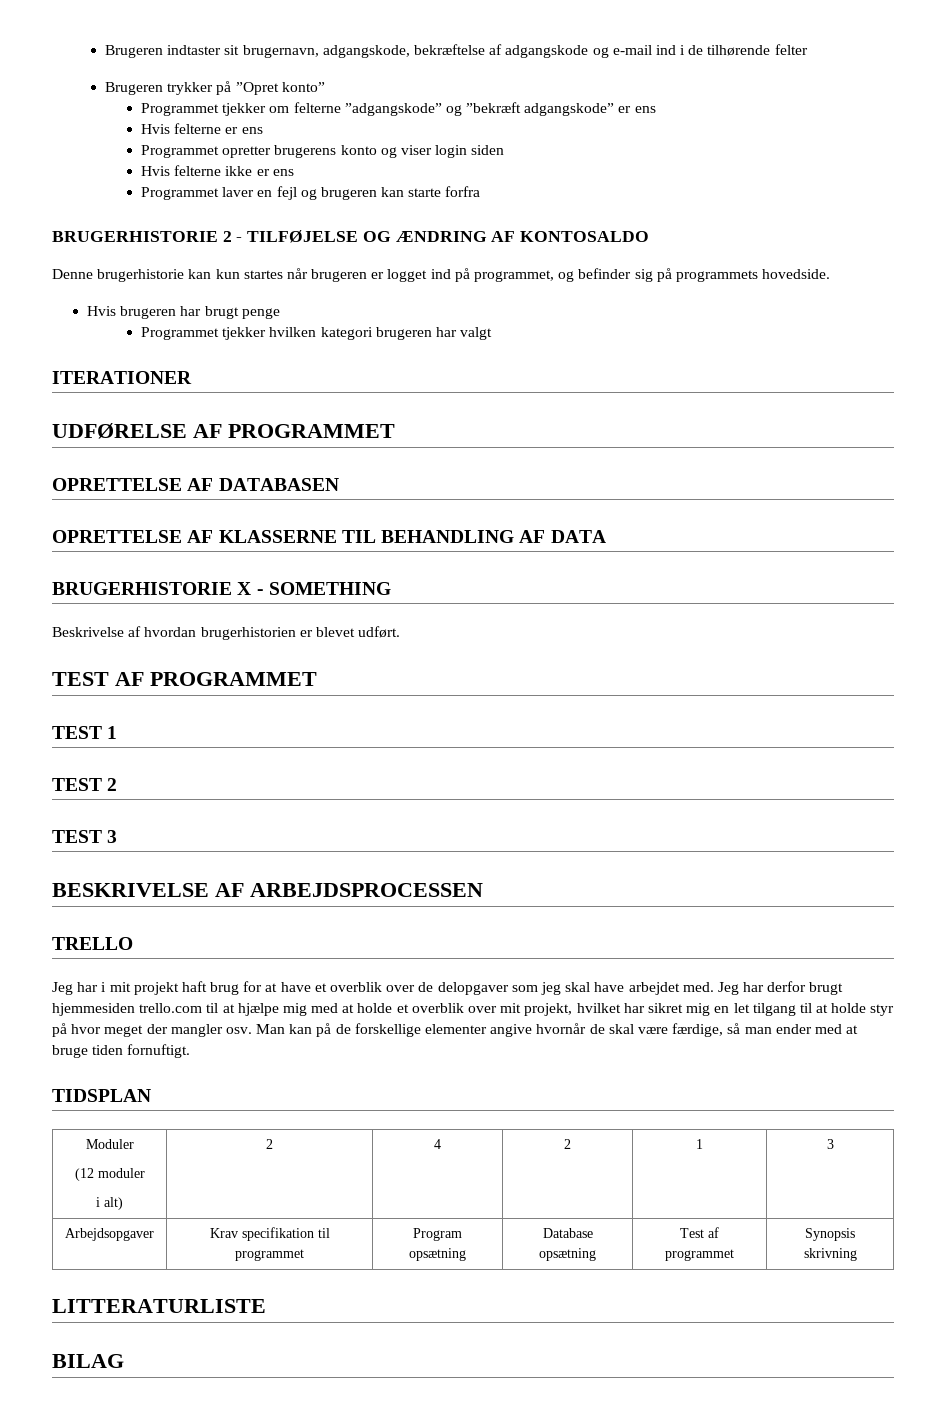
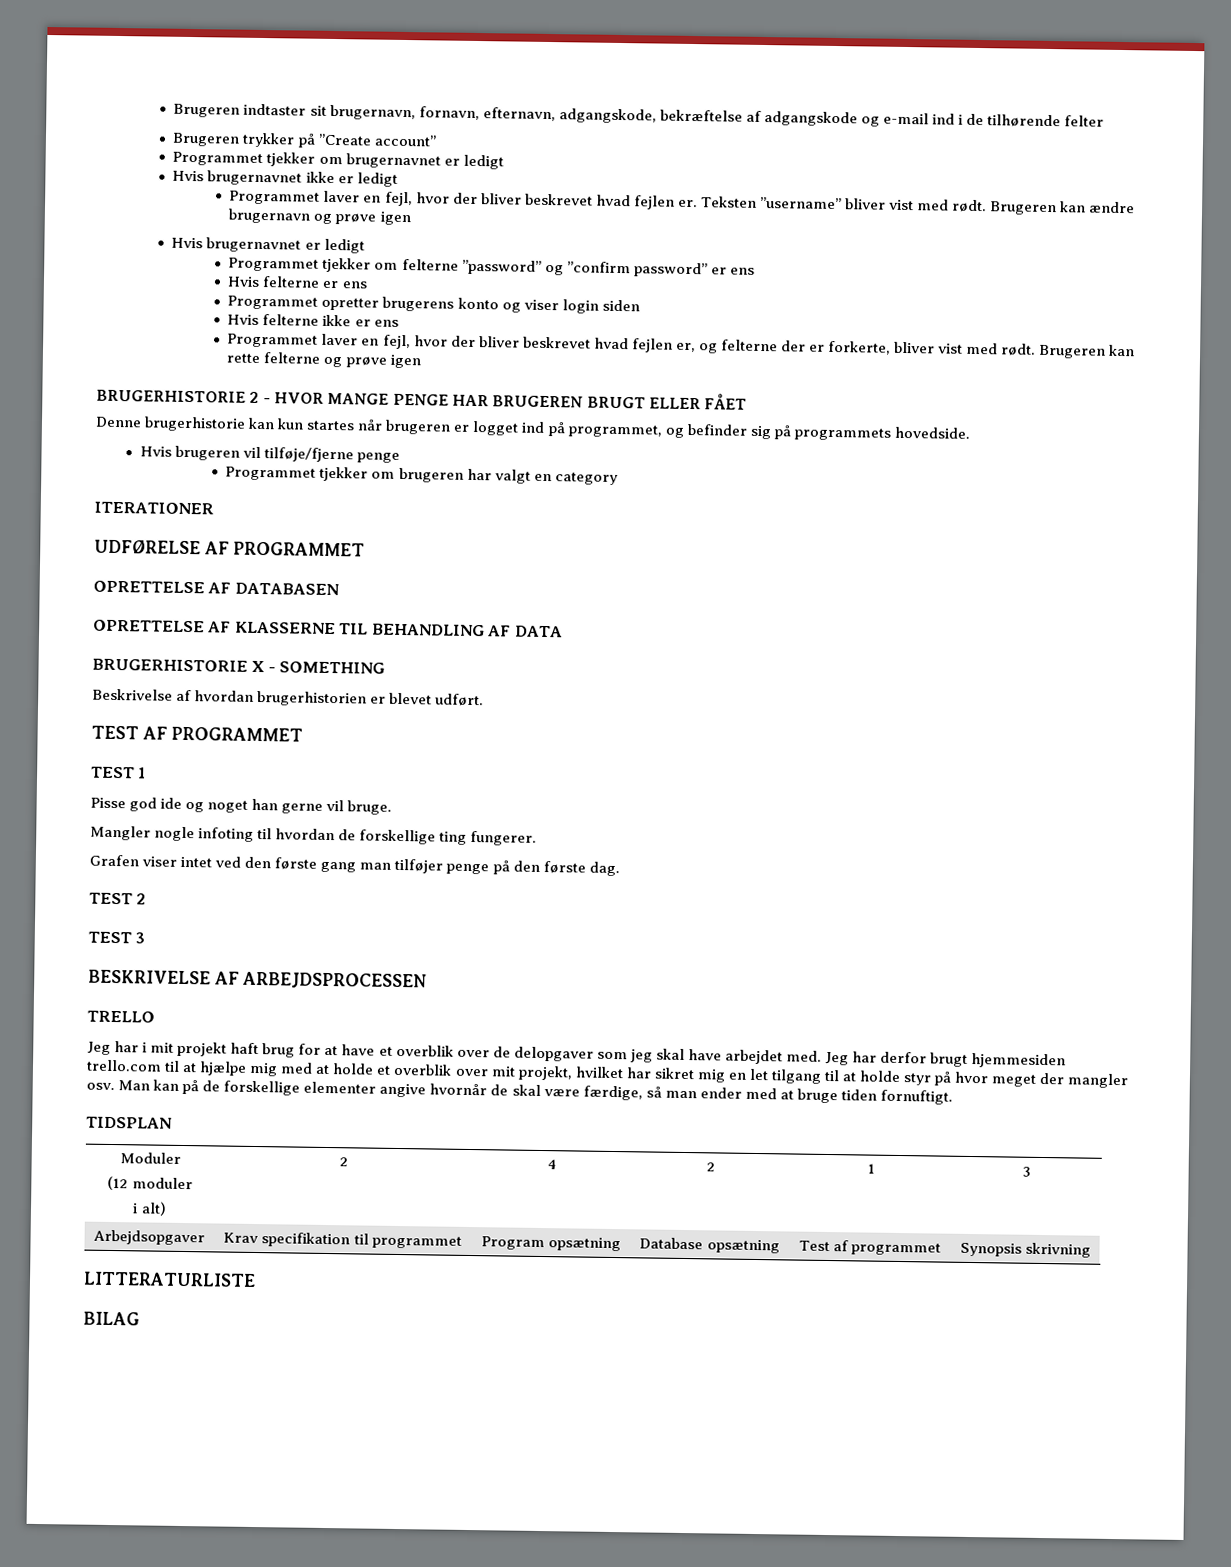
- Brugeren indtaster sit brugernavn, adgangskode, bekræftelse af adgangskode og e-mail ind i de tilhørende felter
+ Brugeren indtaster sit brugernavn, fornavn, efternavn, adgangskode, bekræftelse af adgangskode og e-mail ind i de tilhørende felter
- Brugeren trykker på ”Opret konto”
+ Brugeren trykker på ”Create account”
+ Programmet tjekker om brugernavnet er ledigt
+ Hvis brugernavnet ikke er ledigt
+ Programmet laver en fejl, hvor der bliver beskrevet hvad fejlen er. Teksten ”username” bliver vist med rødt. Brugeren kan ændre brugernavn og prøve igen
+ Hvis brugernavnet er ledigt
- Programmet tjekker om felterne ”adgangskode” og ”bekræft adgangskode” er ens
+ Programmet tjekker om felterne ”password” og ”confirm password” er ens
- Programmet laver en fejl og brugeren kan starte forfra
- BRUGERHISTORIE 2 - TILFØJELSE OG ÆNDRING AF KONTOSALDO
+ Programmet laver en fejl, hvor der bliver beskrevet hvad fejlen er, og felterne der er forkerte, bliver vist med rødt. Brugeren kan rette felterne og prøve igen
+ BRUGERHISTORIE 2 - HVOR MANGE PENGE HAR BRUGEREN BRUGT ELLER FÅET
- Hvis brugeren har brugt penge
+ Hvis brugeren vil tilføje/fjerne penge
- Programmet tjekker hvilken kategori brugeren har valgt
+ Programmet tjekker om brugeren har valgt en category
+ Pisse god ide og noget han gerne vil bruge.
+ Mangler nogle infoting til hvordan de forskellige ting fungerer.
+ Grafen viser intet ved den første gang man tilføjer penge på den første dag.

